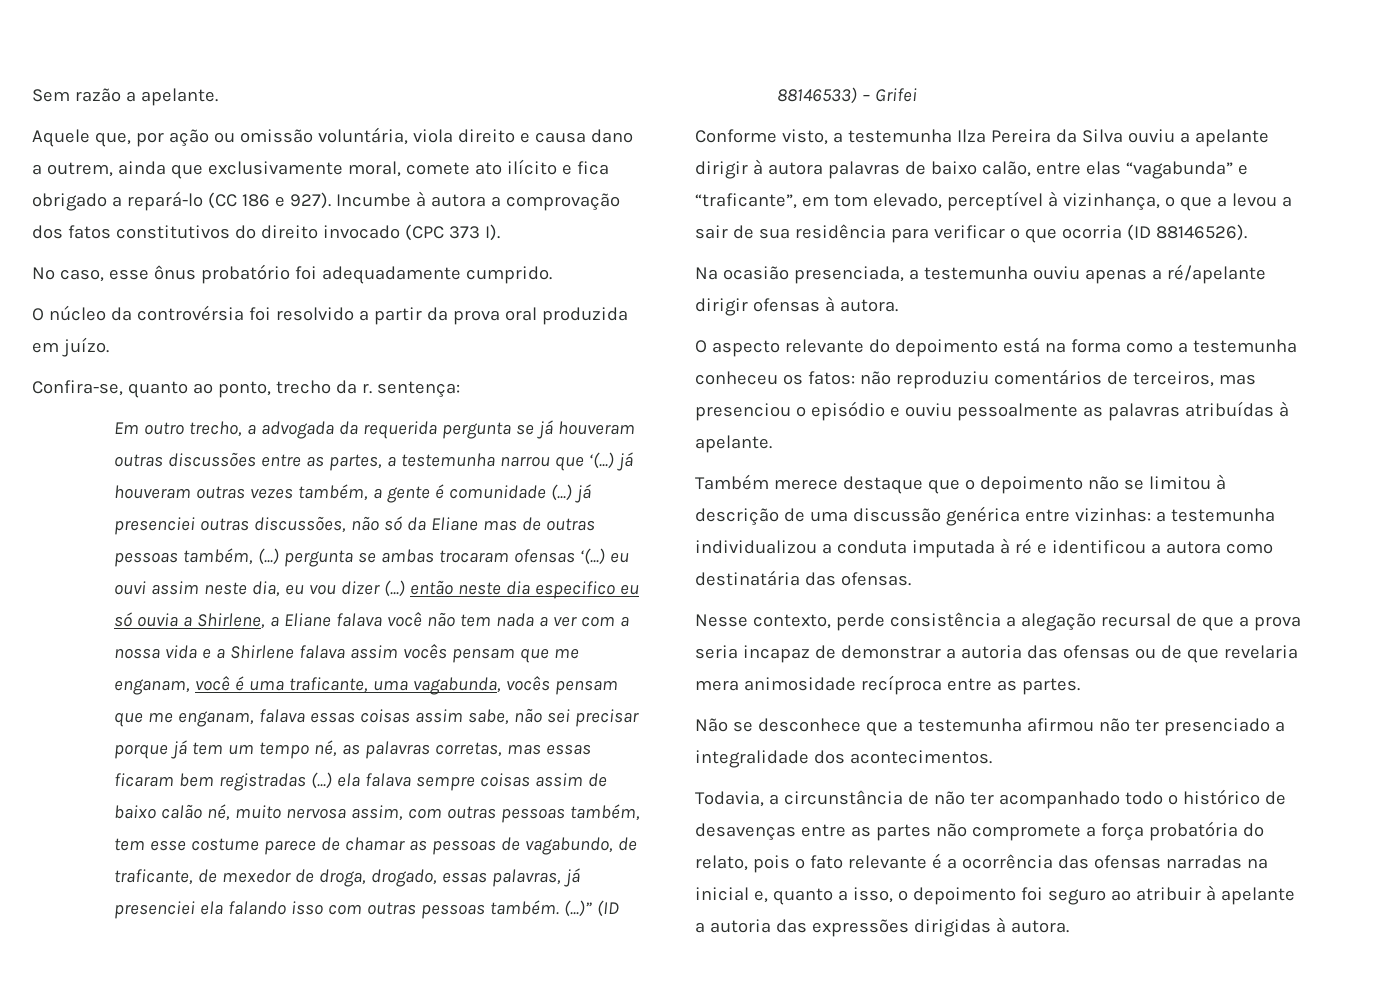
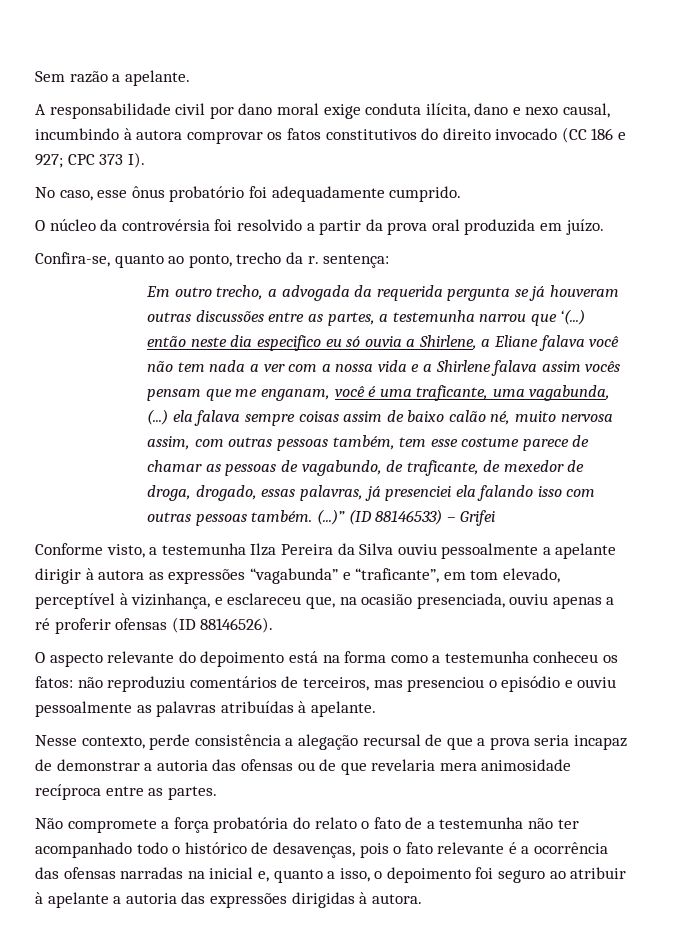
- Aquele que, por ação ou omissão voluntária, viola direito e causa dano a outrem, ainda que exclusivamente moral, comete ato ilícito e fica obrigado a repará-lo (CC 186 e 927). Incumbe à autora a comprovação dos fatos constitutivos do direito invocado (CPC 373 I).
+ A responsabilidade civil por dano moral exige conduta ilícita, dano e nexo causal, incumbindo à autora comprovar os fatos constitutivos do direito invocado (CC 186 e 927; CPC 373 I).
- Em outro trecho, a advogada da requerida pergunta se já houveram outras discussões entre as partes, a testemunha narrou que ‘(...) já houveram outras vezes também, a gente é comunidade (...) já presenciei outras discussões, não só da Eliane mas de outras pessoas também, (...) pergunta se ambas trocaram ofensas ‘(...) eu ouvi assim neste dia, eu vou dizer (...) então neste dia especifico eu só ouvia a Shirlene, a Eliane falava você não tem nada a ver com a nossa vida e a Shirlene falava assim vocês pensam que me enganam, você é uma traficante, uma vagabunda, vocês pensam que me enganam, falava essas coisas assim sabe, não sei precisar porque já tem um tempo né, as palavras corretas, mas essas ficaram bem registradas (...) ela falava sempre coisas assim de baixo calão né, muito nervosa assim, com outras pessoas também, tem esse costume parece de chamar as pessoas de vagabundo, de traficante, de mexedor de droga, drogado, essas palavras, já presenciei ela falando isso com outras pessoas também.
+ Em outro trecho, a advogada da requerida pergunta se já houveram outras discussões entre as partes, a testemunha narrou que ‘(...) então neste dia especifico eu só ouvia a Shirlene, a Eliane falava você não tem nada a ver com a nossa vida e a Shirlene falava assim vocês pensam que me enganam, você é uma traficante, uma vagabunda, (...) ela falava sempre coisas assim de baixo calão né, muito nervosa assim, com outras pessoas também, tem esse costume parece de chamar as pessoas de vagabundo, de traficante, de mexedor de droga, drogado, essas palavras, já presenciei ela falando isso com outras pessoas também.
- Conforme visto, a testemunha Ilza Pereira da Silva ouviu a apelante dirigir à autora palavras de baixo calão, entre elas “vagabunda” e “traficante”, em tom elevado, perceptível à vizinhança, o que a levou a sair de sua residência para verificar o que ocorria (ID 88146526).
- Na ocasião presenciada, a testemunha ouviu apenas a ré/apelante dirigir ofensas à autora.
+ Conforme visto, a testemunha Ilza Pereira da Silva ouviu pessoalmente a apelante dirigir à autora as expressões “vagabunda” e “traficante”, em tom elevado, perceptível à vizinhança, e esclareceu que, na ocasião presenciada, ouviu apenas a ré proferir ofensas (ID 88146526).
- Também merece destaque que o depoimento não se limitou à descrição de uma discussão genérica entre vizinhas: a testemunha individualizou a conduta imputada à ré e identificou a autora como destinatária das ofensas.
- Não se desconhece que a testemunha afirmou não ter presenciado a integralidade dos acontecimentos.
- Todavia, a circunstância de não ter acompanhado todo o histórico de desavenças entre as partes não compromete a força probatória do relato, pois o fato relevante é a ocorrência das ofensas narradas na inicial e, quanto a isso, o depoimento foi seguro ao atribuir à apelante a autoria das expressões dirigidas à autora.
+ Não compromete a força probatória do relato o fato de a testemunha não ter acompanhado todo o histórico de desavenças, pois o fato relevante é a ocorrência das ofensas narradas na inicial e, quanto a isso, o depoimento foi seguro ao atribuir à apelante a autoria das expressões dirigidas à autora.

